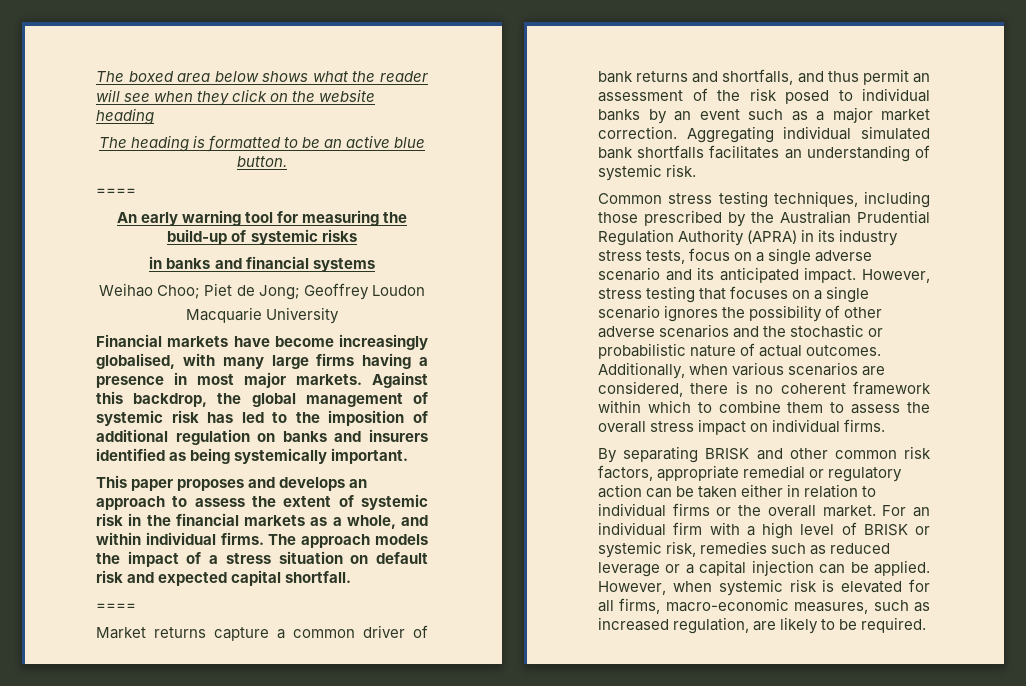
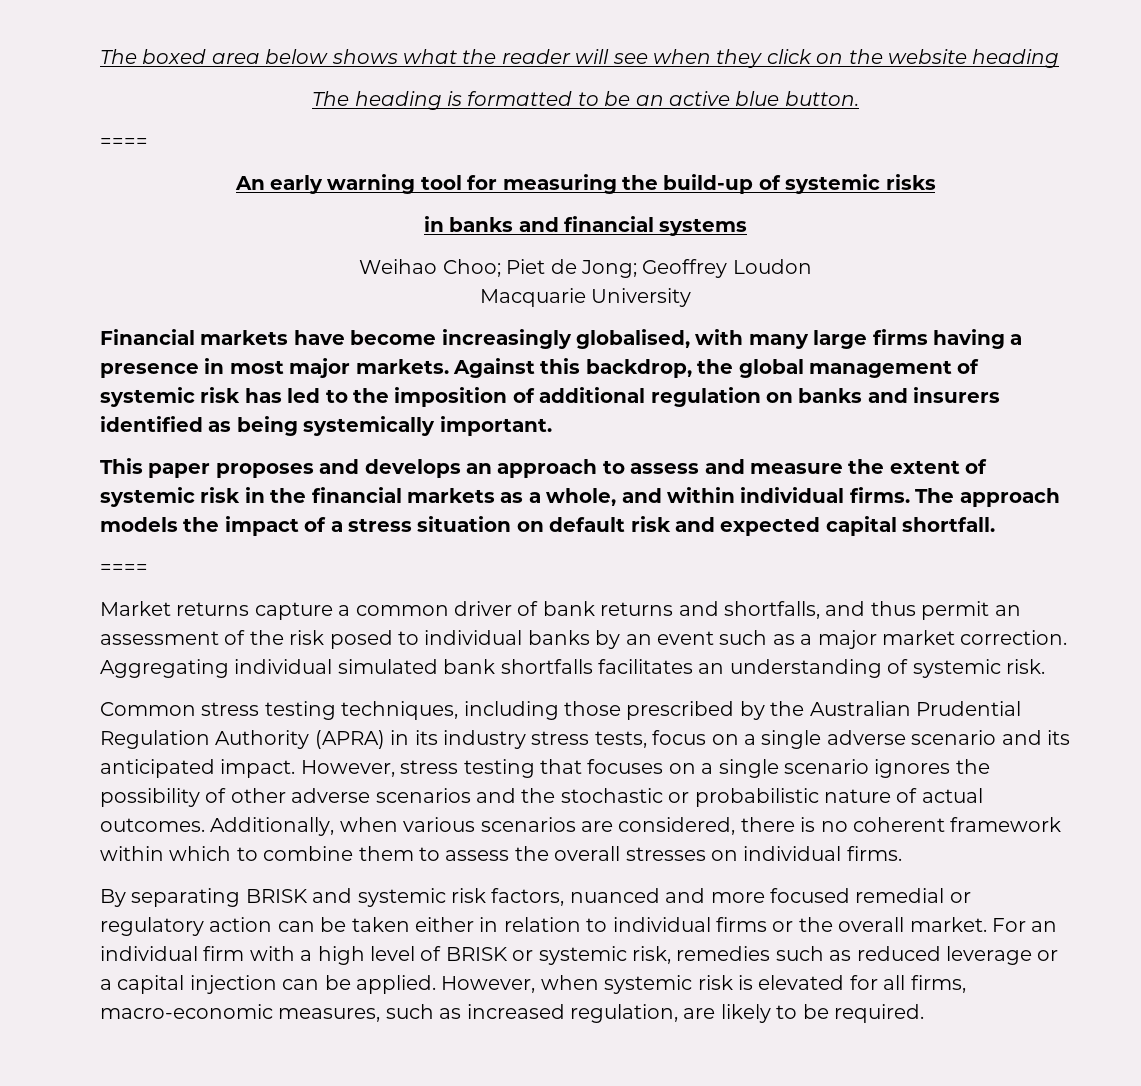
- This paper proposes and develops an approach to assess the extent of systemic risk in the financial markets as a whole, and within individual firms.
+ This paper proposes and develops an approach to assess and measure the extent of systemic risk in the financial markets as a whole, and within individual firms.
- Additionally, when various scenarios are considered, there is no coherent framework within which to combine them to assess the overall stress impact on individual firms.
+ Additionally, when various scenarios are considered, there is no coherent framework within which to combine them to assess the overall stresses on individual firms.
- By separating BRISK and other common risk factors, appropriate remedial or regulatory action can be taken either in relation to individual firms or the overall market.
+ By separating BRISK and systemic risk factors, nuanced and more focused remedial or regulatory action can be taken either in relation to individual firms or the overall market.

